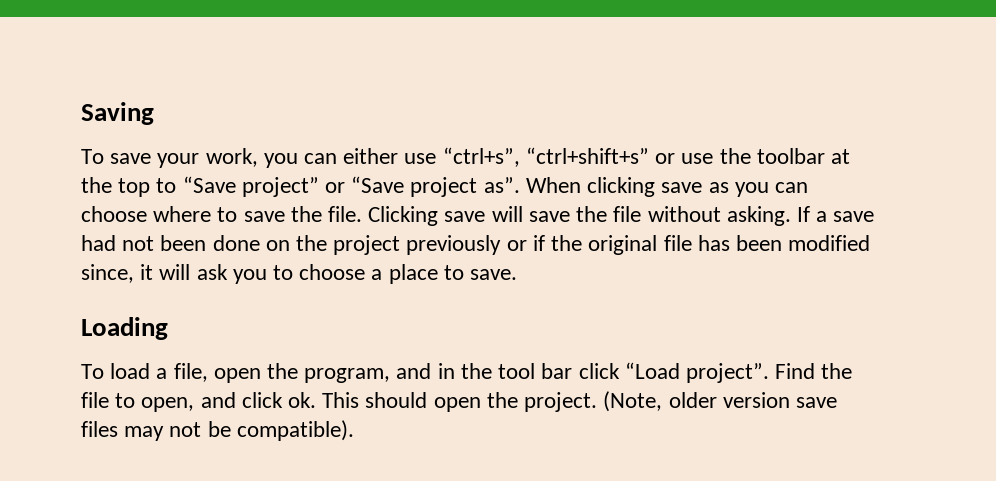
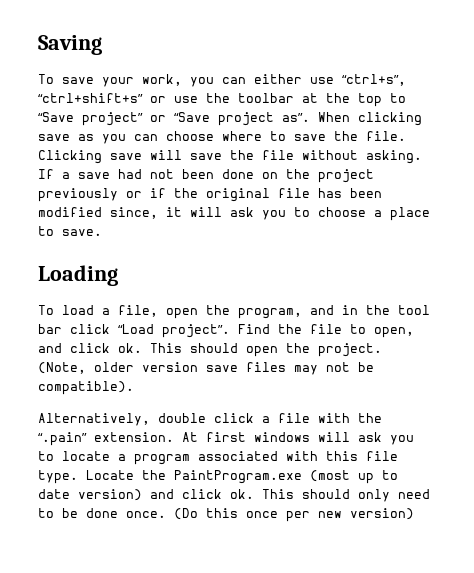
+ Alternatively, double click a file with the “.pain” extension. At first windows will ask you to locate a program associated with this file type. Locate the PaintProgram.exe (most up to date version) and click ok. This should only need to be done once. (Do this once per new version)

